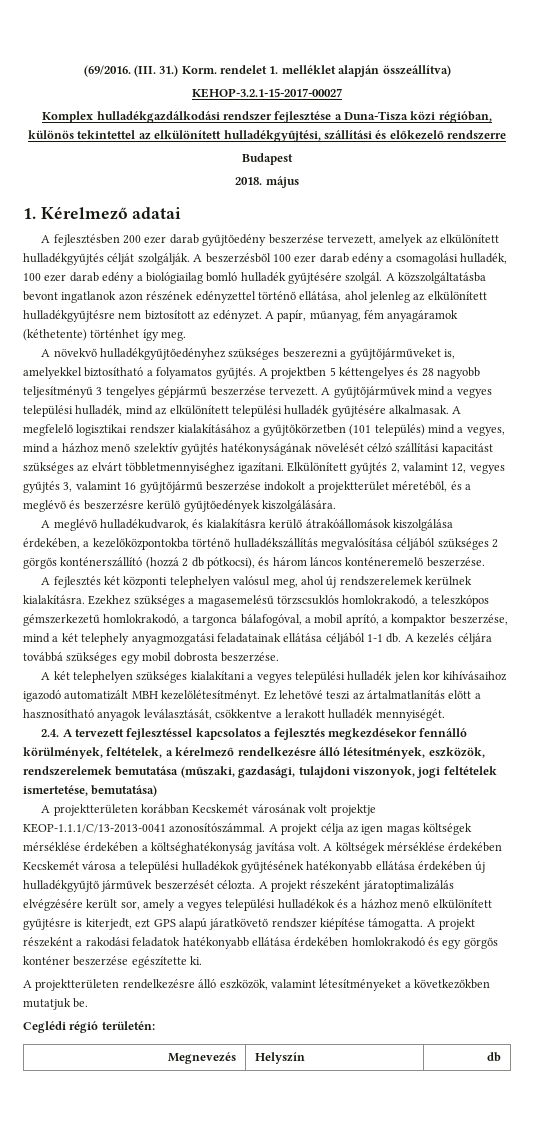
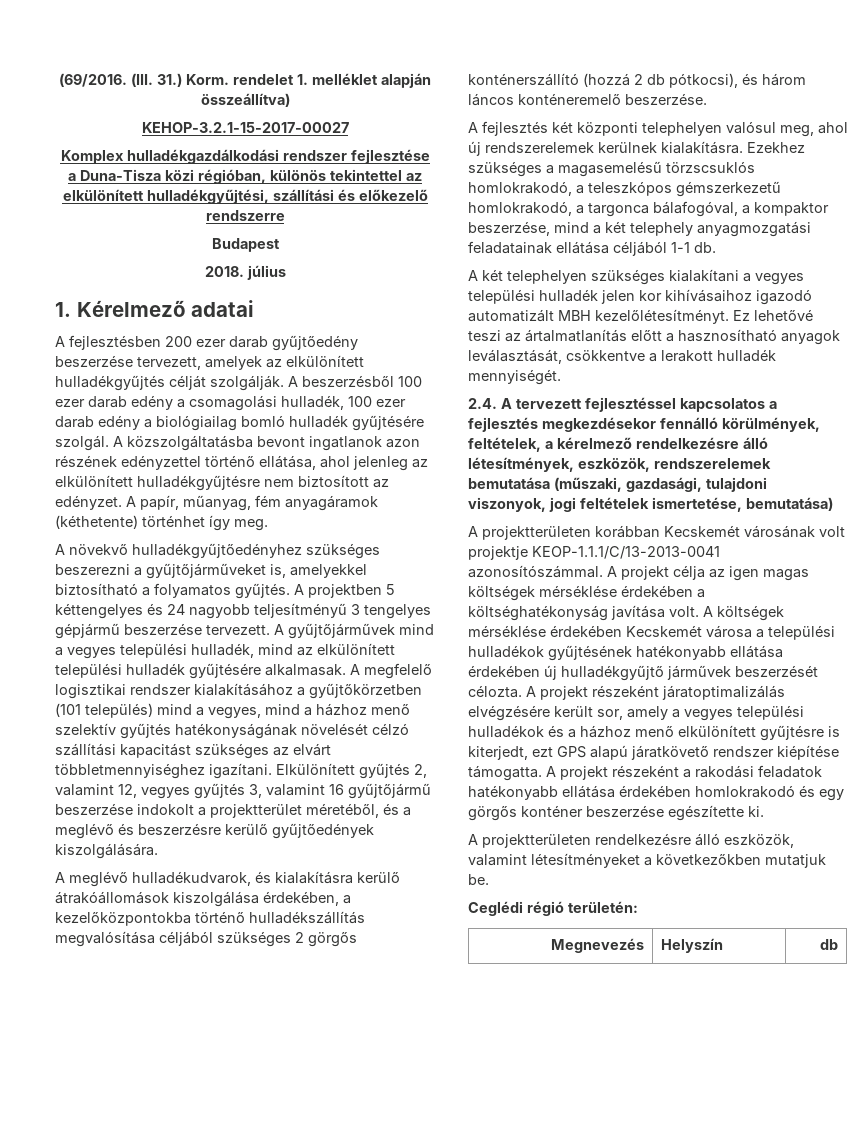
- 2018. május
+ 2018. július
- A projektben 5 kéttengelyes és 28 nagyobb teljesítményű 3 tengelyes gépjármű beszerzése tervezett.
+ A projektben 5 kéttengelyes és 24 nagyobb teljesítményű 3 tengelyes gépjármű beszerzése tervezett.
- Ezekhez szükséges a magasemelésű törzscsuklós homlokrakodó, a teleszkópos gémszerkezetű homlokrakodó, a targonca bálafogóval, a mobil aprító, a kompaktor beszerzése, mind a két telephely anyagmozgatási feladatainak ellátása céljából 1-1 db. A kezelés céljára továbbá szükséges egy mobil dobrosta beszerzése.
+ Ezekhez szükséges a magasemelésű törzscsuklós homlokrakodó, a teleszkópos gémszerkezetű homlokrakodó, a targonca bálafogóval, a kompaktor beszerzése, mind a két telephely anyagmozgatási feladatainak ellátása céljából 1-1 db.

